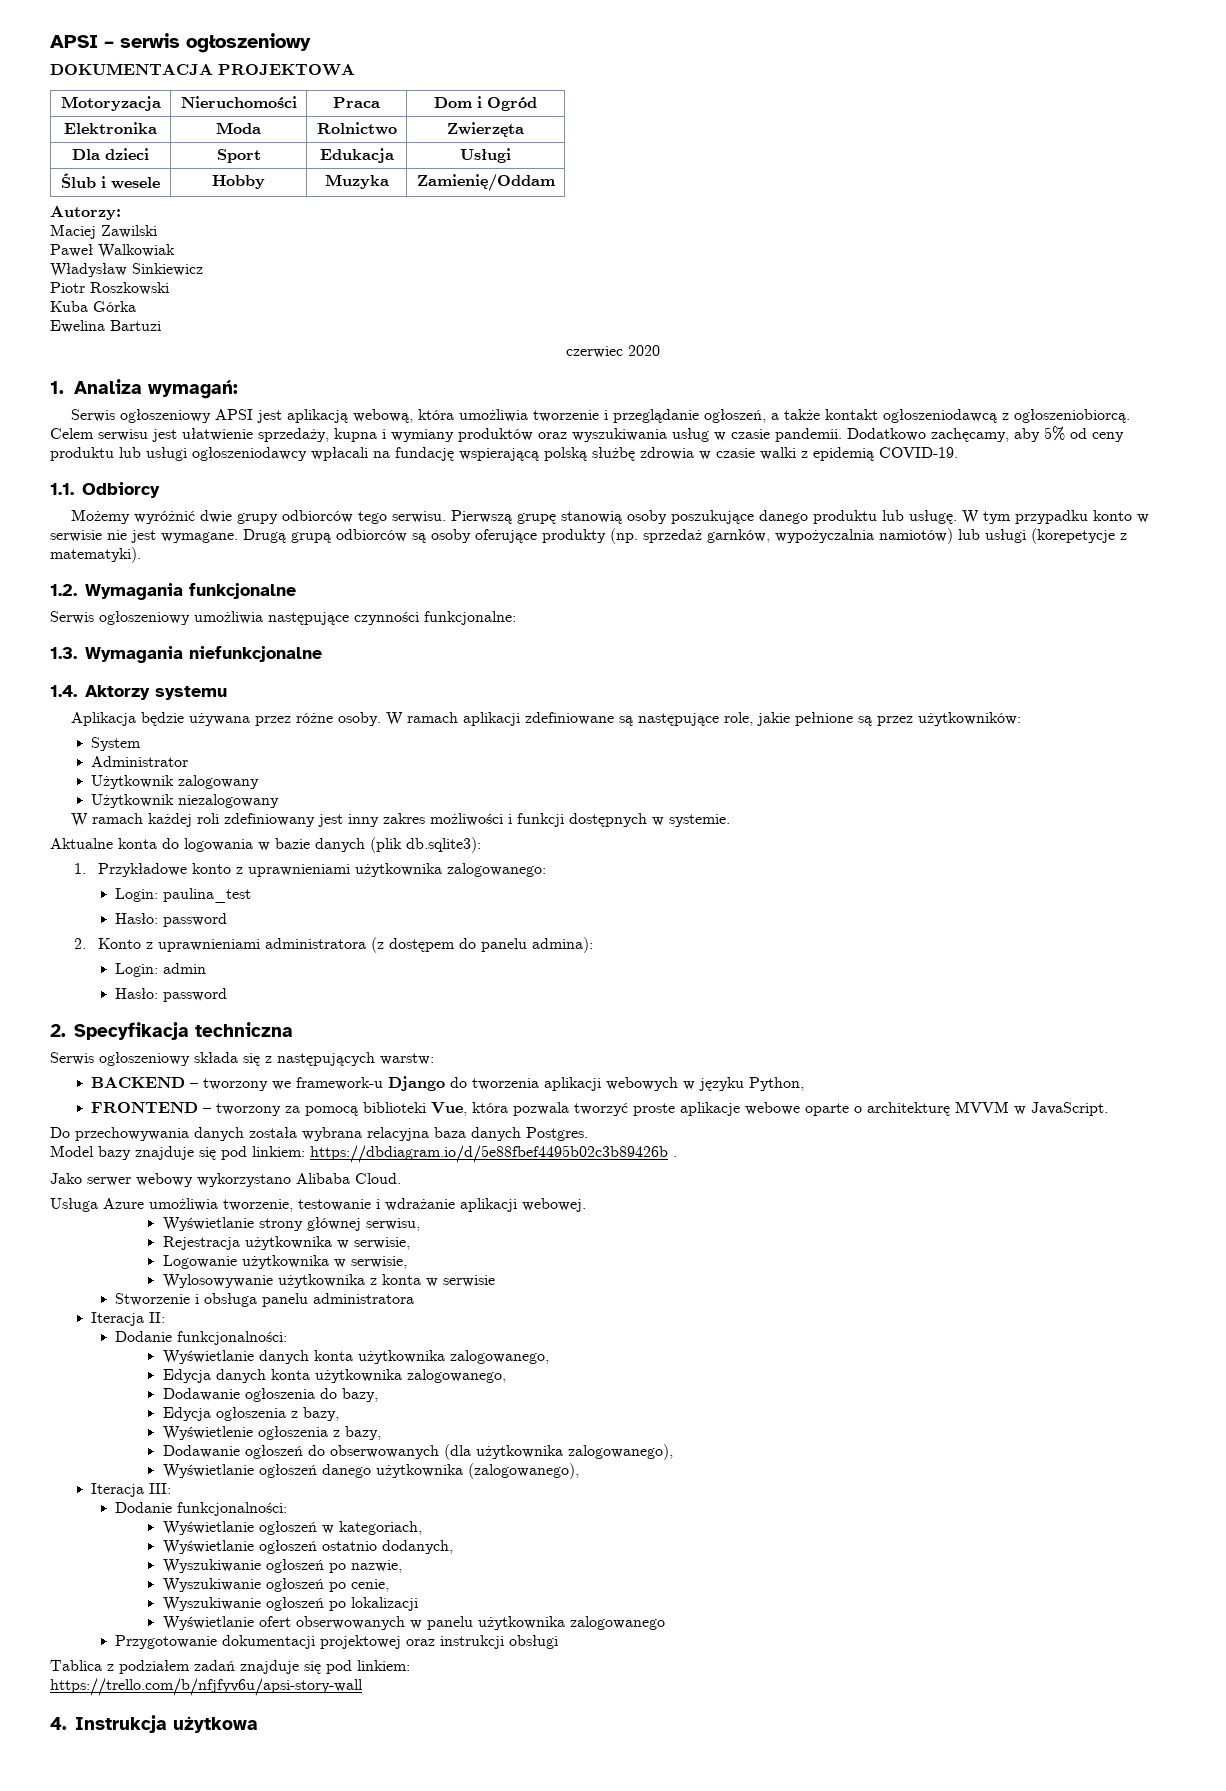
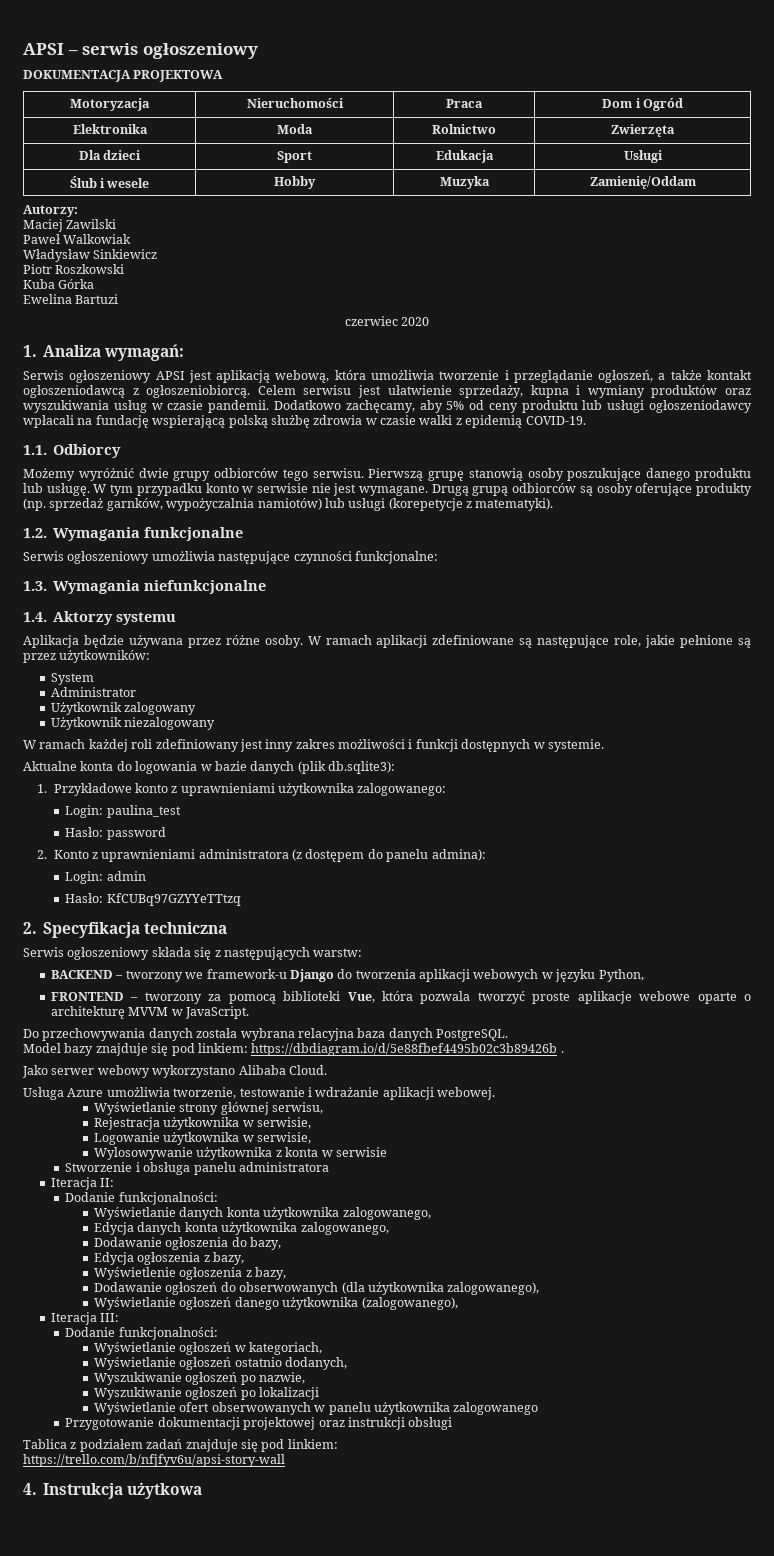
  Login: admin
- Hasło: password
+ Hasło: KfCUBq97GZYYeTTtzq
- Do przechowywania danych została wybrana relacyjna baza danych Postgres.
+ Do przechowywania danych została wybrana relacyjna baza danych PostgreSQL.
- Wyszukiwanie ogłoszeń po cenie,

